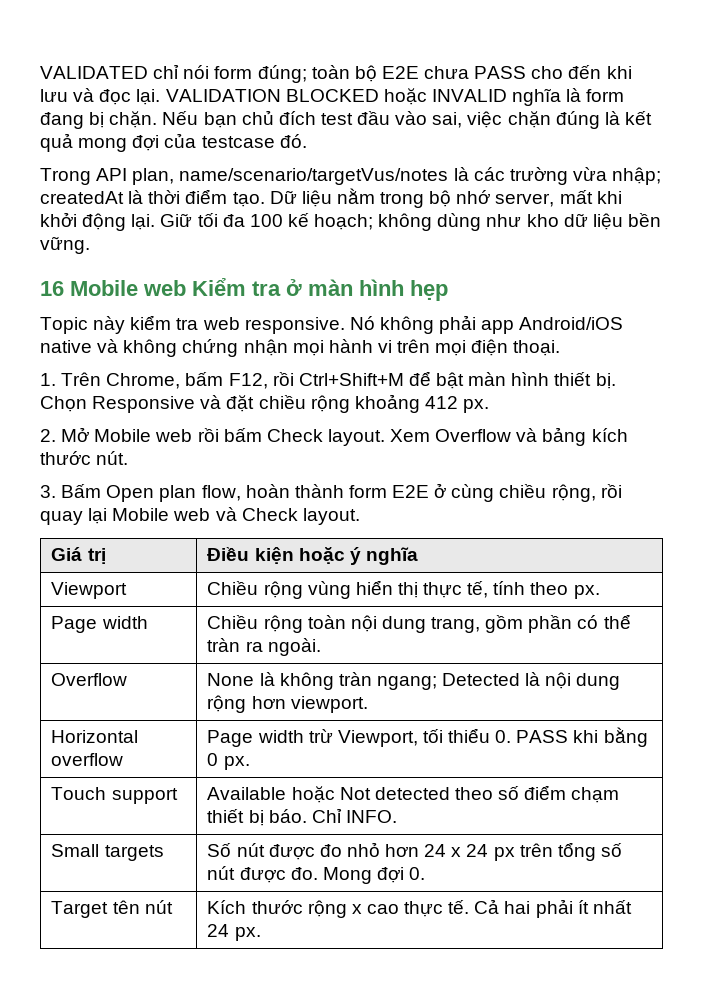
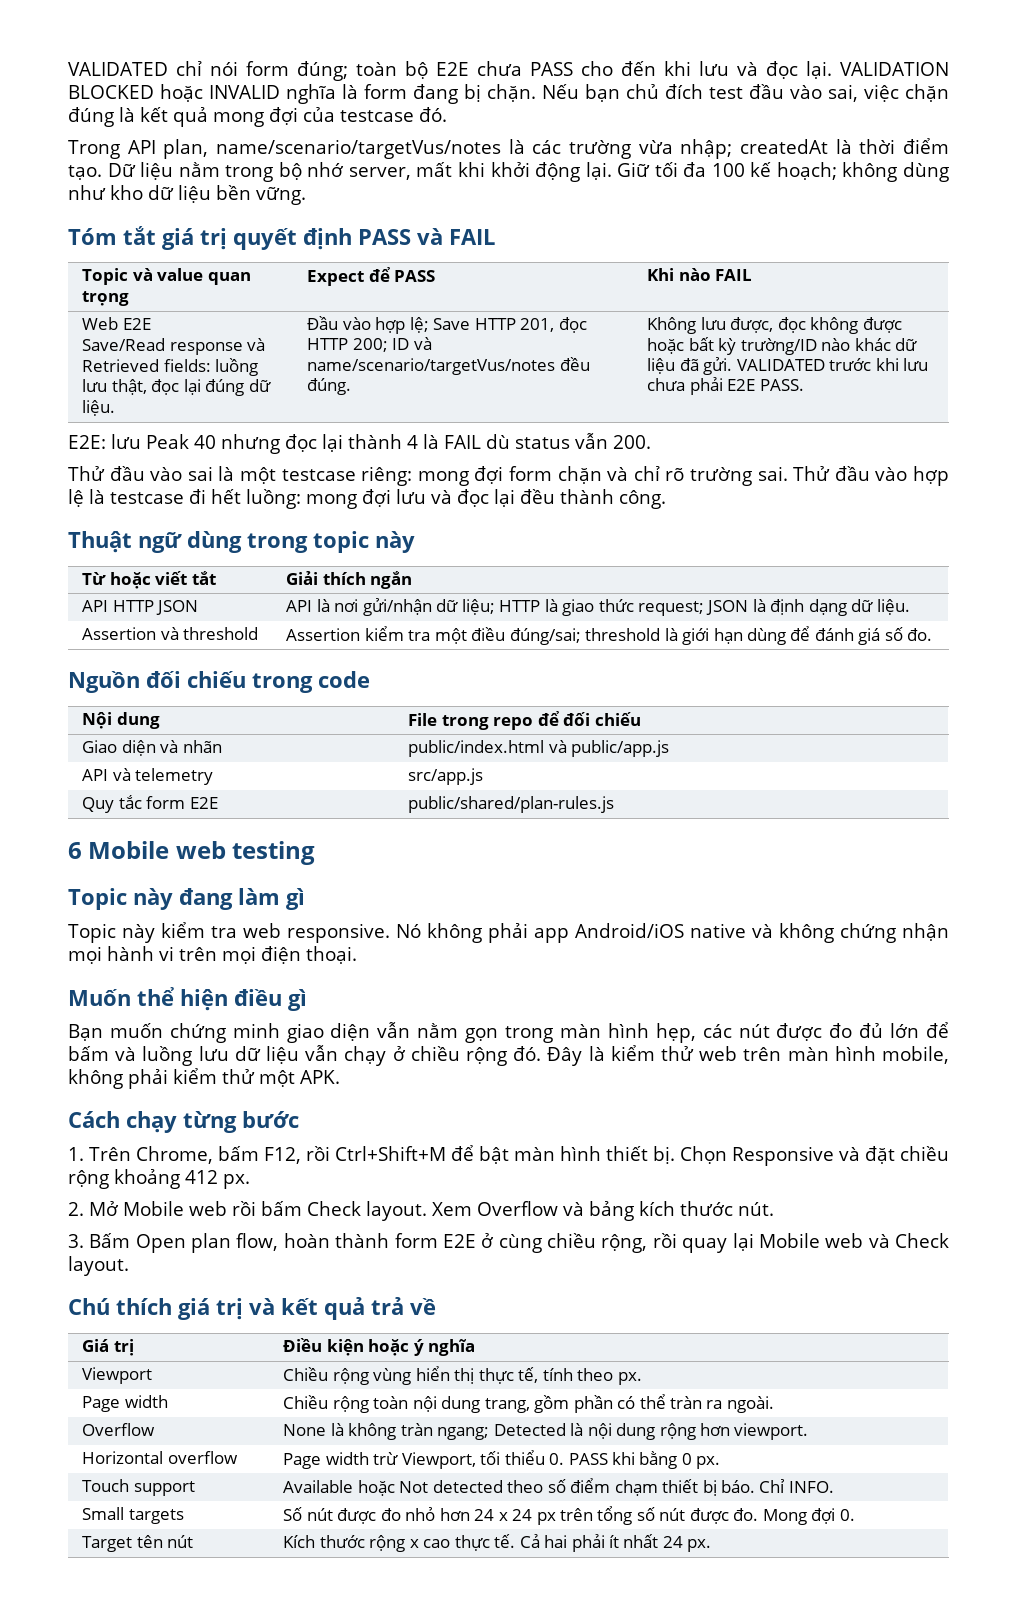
- 16 Mobile web Kiểm tra ở màn hình hẹp
+ Tóm tắt giá trị quyết định PASS và FAIL
+ Topic và value quan trọng | Expect để PASS | Khi nào FAIL
+ Web E2E
+ Save/Read response và Retrieved fields: luồng lưu thật, đọc lại đúng dữ liệu. | Đầu vào hợp lệ; Save HTTP 201, đọc HTTP 200; ID và name/scenario/targetVus/notes đều đúng. | Không lưu được, đọc không được hoặc bất kỳ trường/ID nào khác dữ liệu đã gửi. VALIDATED trước khi lưu chưa phải E2E PASS.
+ E2E: lưu Peak 40 nhưng đọc lại thành 4 là FAIL dù status vẫn 200.
+ Thử đầu vào sai là một testcase riêng: mong đợi form chặn và chỉ rõ trường sai. Thử đầu vào hợp lệ là testcase đi hết luồng: mong đợi lưu và đọc lại đều thành công.
+ Thuật ngữ dùng trong topic này
+ Từ hoặc viết tắt | Giải thích ngắn
+ API HTTP JSON | API là nơi gửi/nhận dữ liệu; HTTP là giao thức request; JSON là định dạng dữ liệu.
+ Assertion và threshold | Assertion kiểm tra một điều đúng/sai; threshold là giới hạn dùng để đánh giá số đo.
+ Nguồn đối chiếu trong code
+ Nội dung | File trong repo để đối chiếu
+ Giao diện và nhãn | public/index.html và public/app.js
+ API và telemetry | src/app.js
+ Quy tắc form E2E | public/shared/plan-rules.js
+ 6 Mobile web testing
+ Topic này đang làm gì
+ Muốn thể hiện điều gì
+ Bạn muốn chứng minh giao diện vẫn nằm gọn trong màn hình hẹp, các nút được đo đủ lớn để bấm và luồng lưu dữ liệu vẫn chạy ở chiều rộng đó. Đây là kiểm thử web trên màn hình mobile, không phải kiểm thử một APK.
+ Cách chạy từng bước
+ Chú thích giá trị và kết quả trả về

